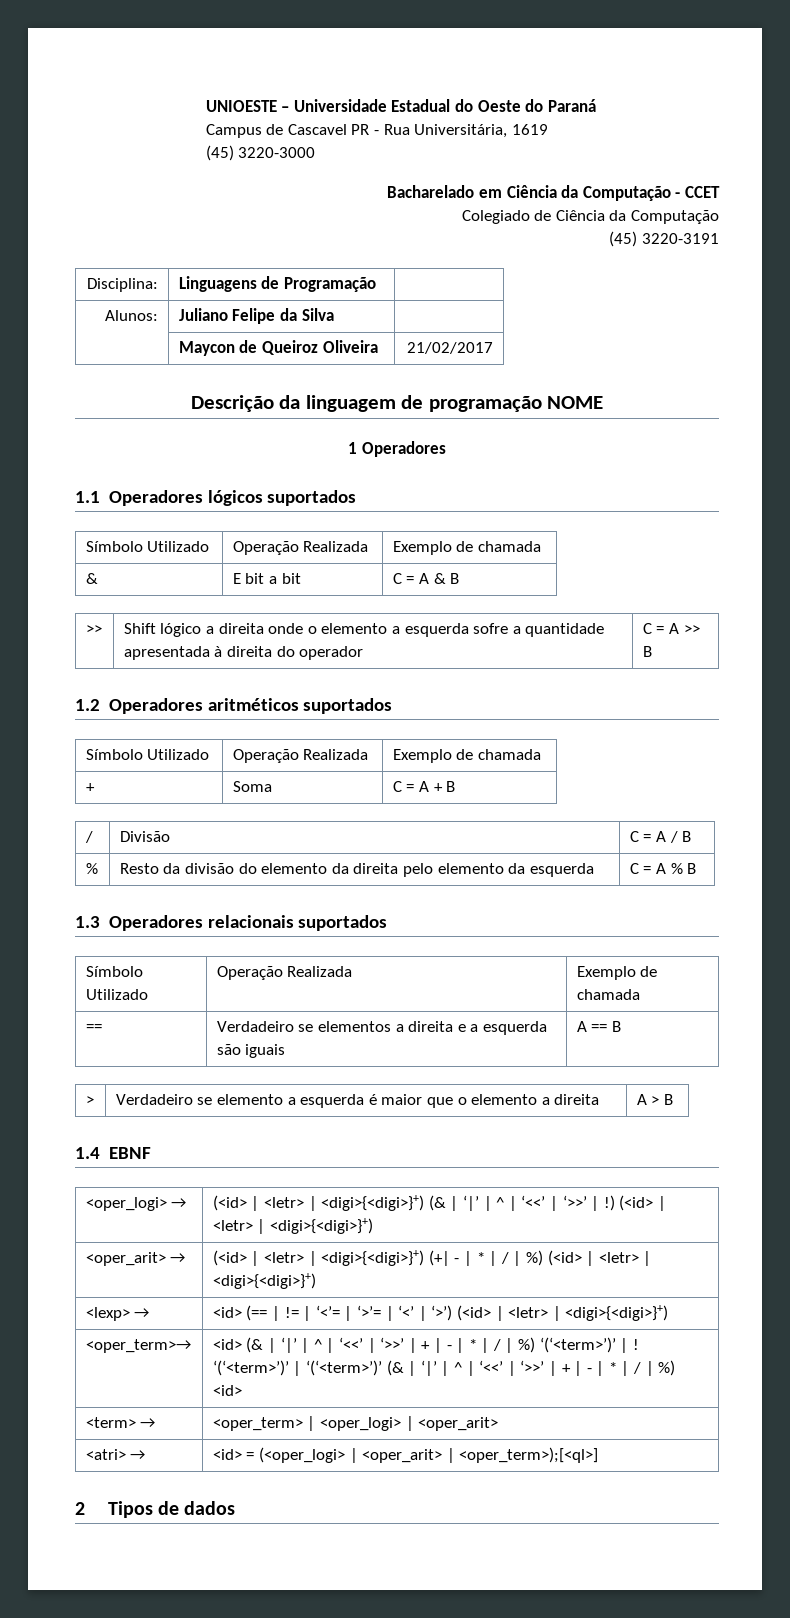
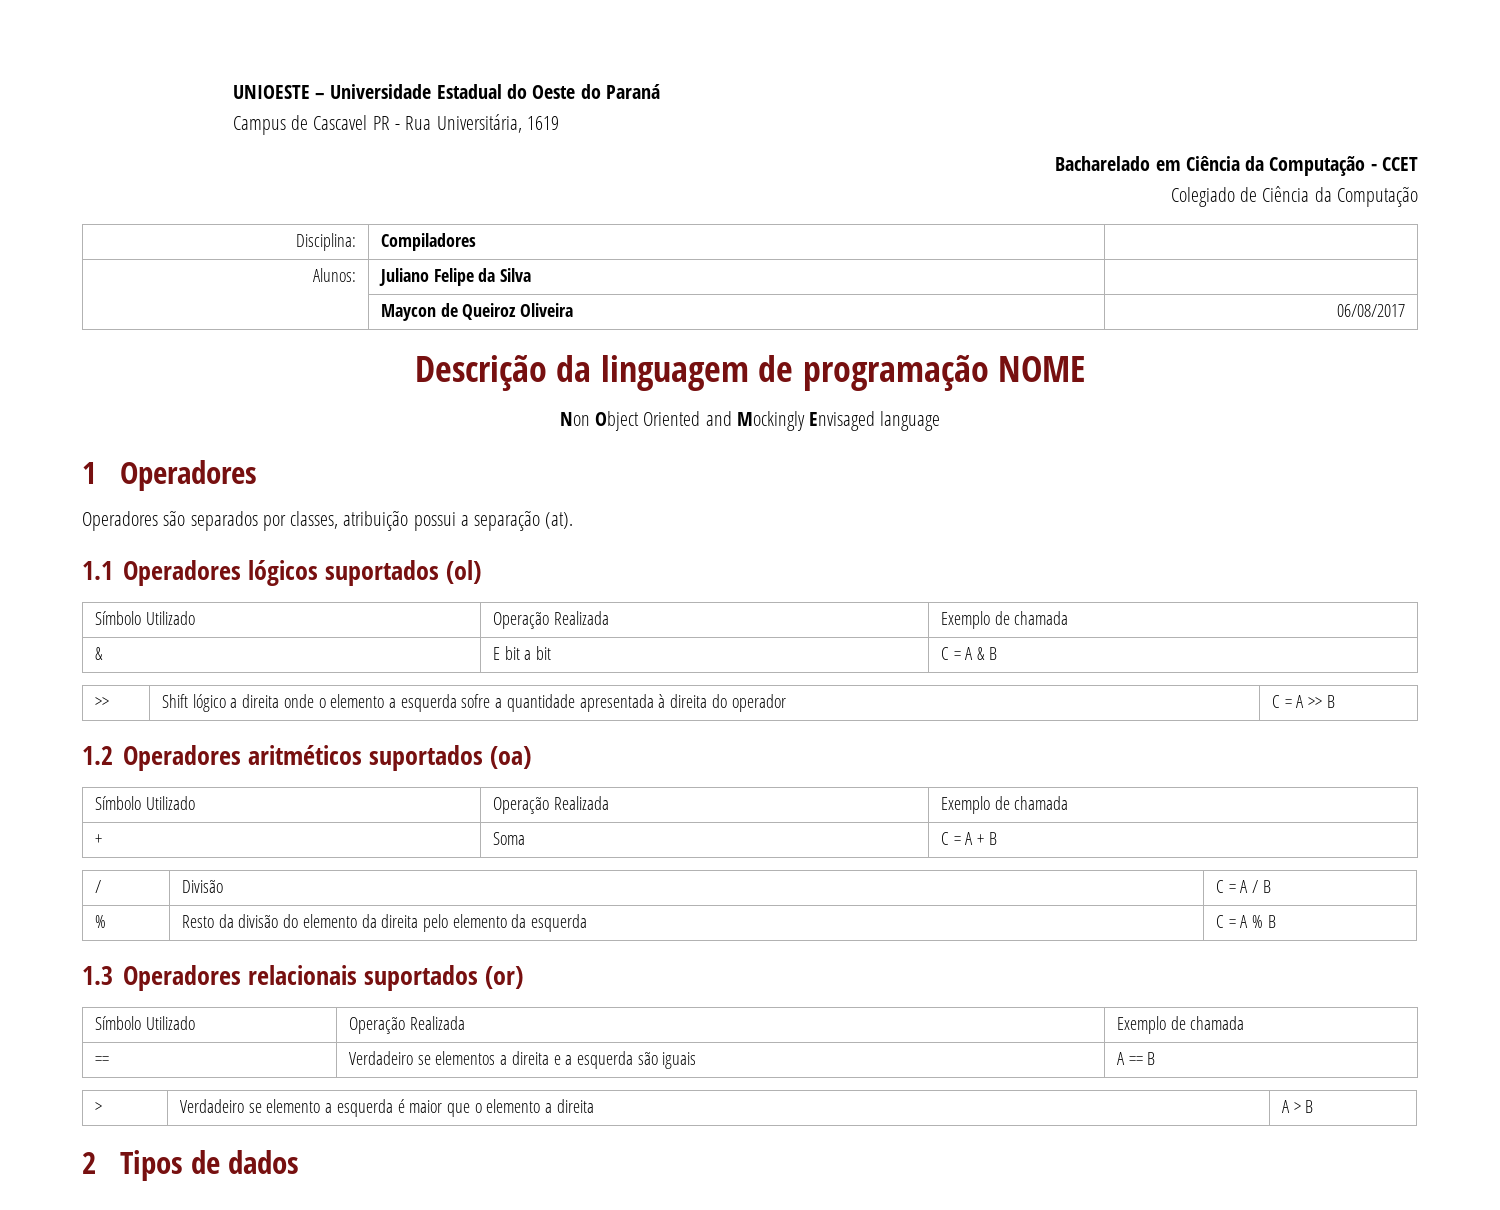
- (45) 3220-3000
- (45) 3220-3191
- Disciplina: | Linguagens de Programação |
+ Disciplina: | Compiladores |
- | Maycon de Queiroz Oliveira | 21/02/2017
+ | Maycon de Queiroz Oliveira | 06/08/2017
+ Non Object Oriented and Mockingly Envisaged language
  1 Operadores
+ Operadores são separados por classes, atribuição possui a separação (at).
- 1.1 Operadores lógicos suportados
+ 1.1 Operadores lógicos suportados (ol)
- 1.2 Operadores aritméticos suportados
+ 1.2 Operadores aritméticos suportados (oa)
- 1.3 Operadores relacionais suportados
+ 1.3 Operadores relacionais suportados (or)
- 1.4 EBNF
- <oper_logi> → | (<id> | <letr> | <digi>{<digi>}+) (& | ‘|’ | ^ | ‘<<’ | ‘>>’ | !) (<id> | <letr> | <digi>{<digi>}+)
- <oper_arit> → | (<id> | <letr> | <digi>{<digi>}+) (+| - | * | / | %) (<id> | <letr> | <digi>{<digi>}+)
- <lexp> → | <id> (== | != | ‘<’= | ‘>’= | ‘<’ | ‘>’) (<id> | <letr> | <digi>{<digi>}+)
- <oper_term>→ | <id> (& | ‘|’ | ^ | ‘<<’ | ‘>>’ | + | - | * | / | %) ‘(‘<term>’)’ | ! ‘(‘<term>’)’ | ‘(‘<term>’)’ (& | ‘|’ | ^ | ‘<<’ | ‘>>’ | + | - | * | / | %) <id>
- <term> → | <oper_term> | <oper_logi> | <oper_arit>
- <atri> → | <id> = (<oper_logi> | <oper_arit> | <oper_term>);[<ql>]

